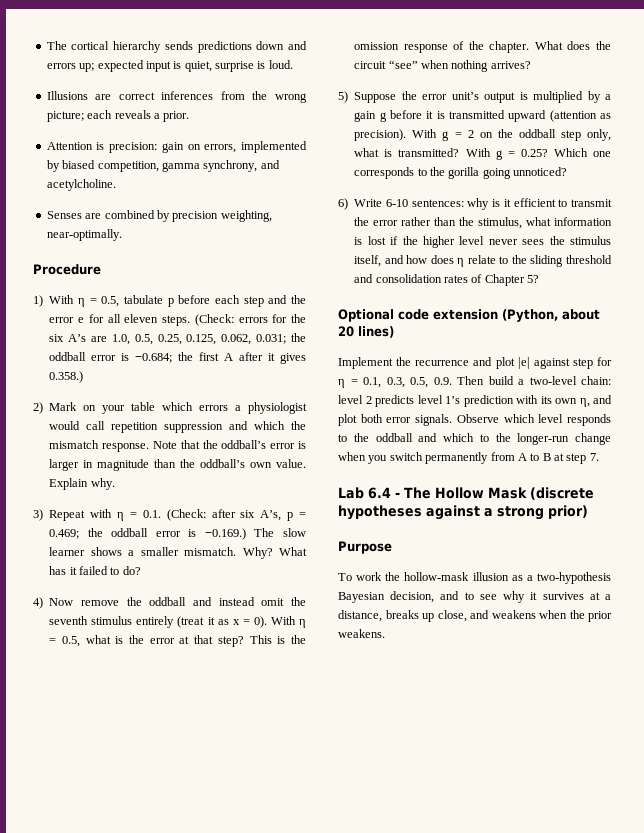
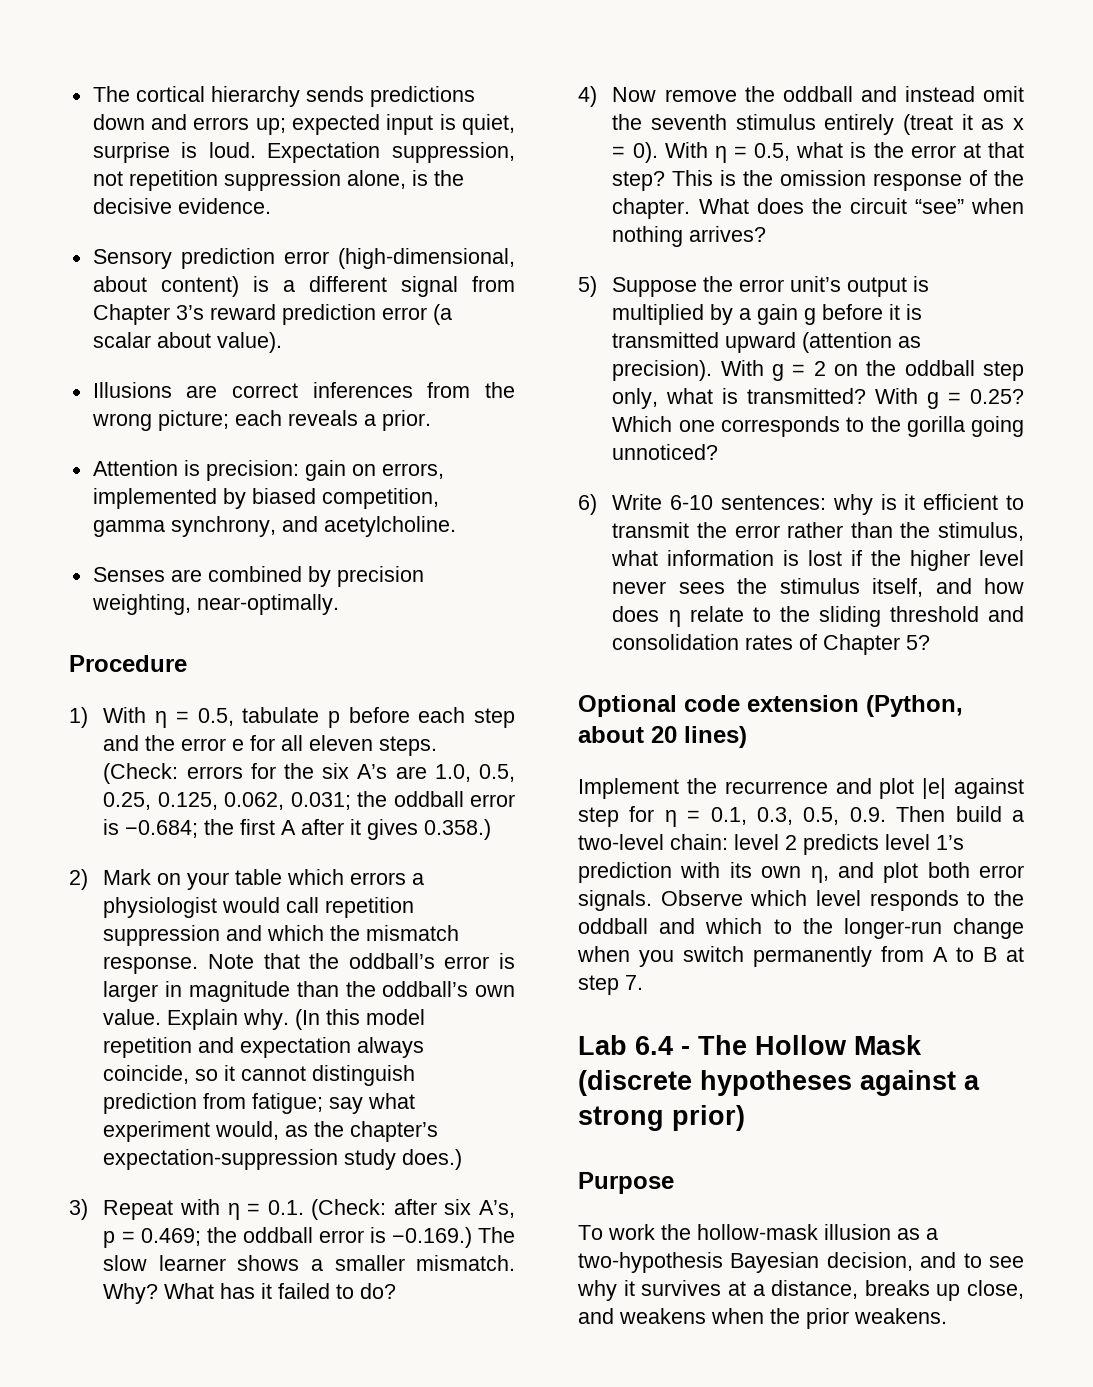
+ Expectation suppression, not repetition suppression alone, is the decisive evidence.
+ Sensory prediction error (high-dimensional, about content) is a different signal from Chapter 3’s reward prediction error (a scalar about value).
+ (In this model repetition and expectation always coincide, so it cannot distinguish prediction from fatigue; say what experiment would, as the chapter’s expectation-suppression study does.)

